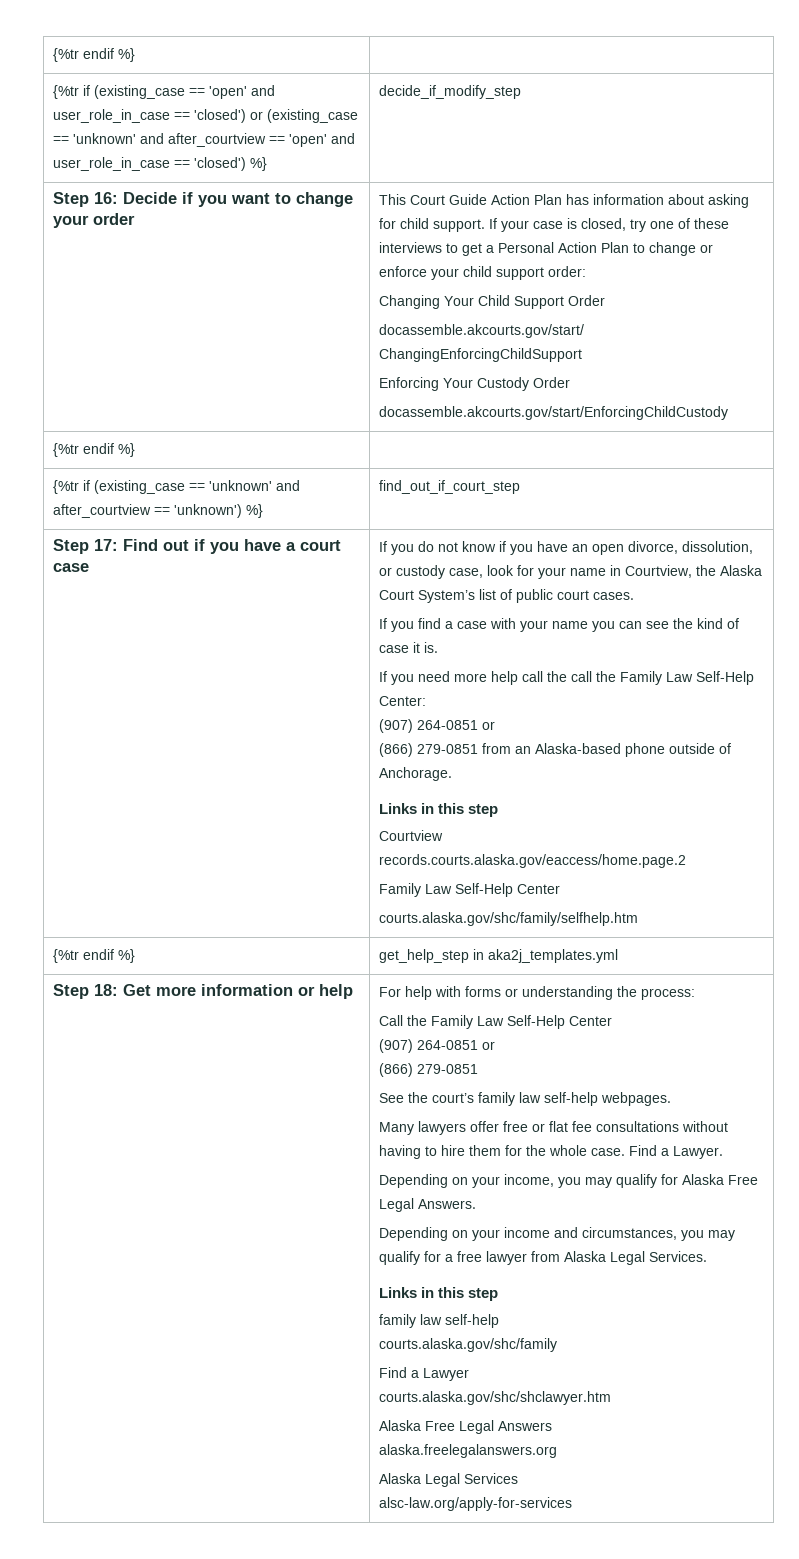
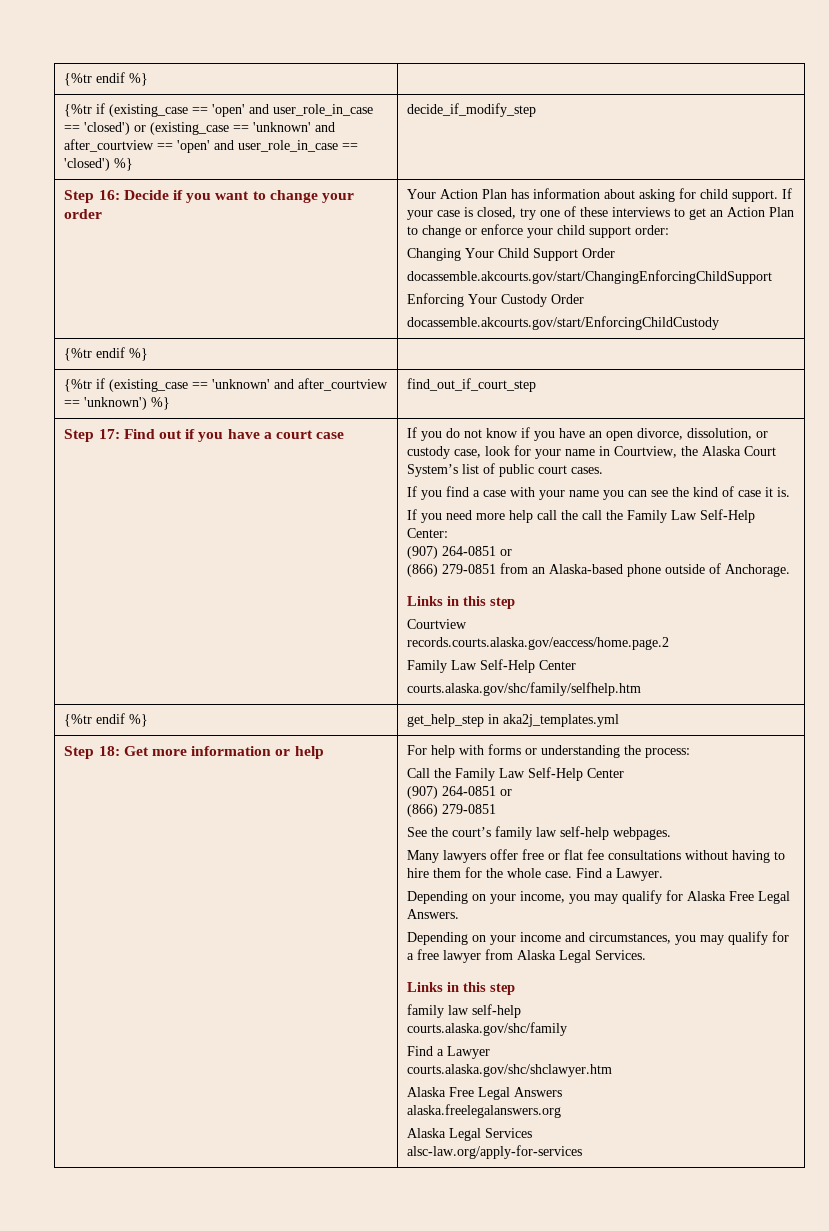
- This Court Guide Action Plan has information about asking for child support.
+ Your Action Plan has information about asking for child support.
- If your case is closed, try one of these interviews to get a Personal Action Plan to change or enforce your child support order:
+ If your case is closed, try one of these interviews to get an Action Plan to change or enforce your child support order:

